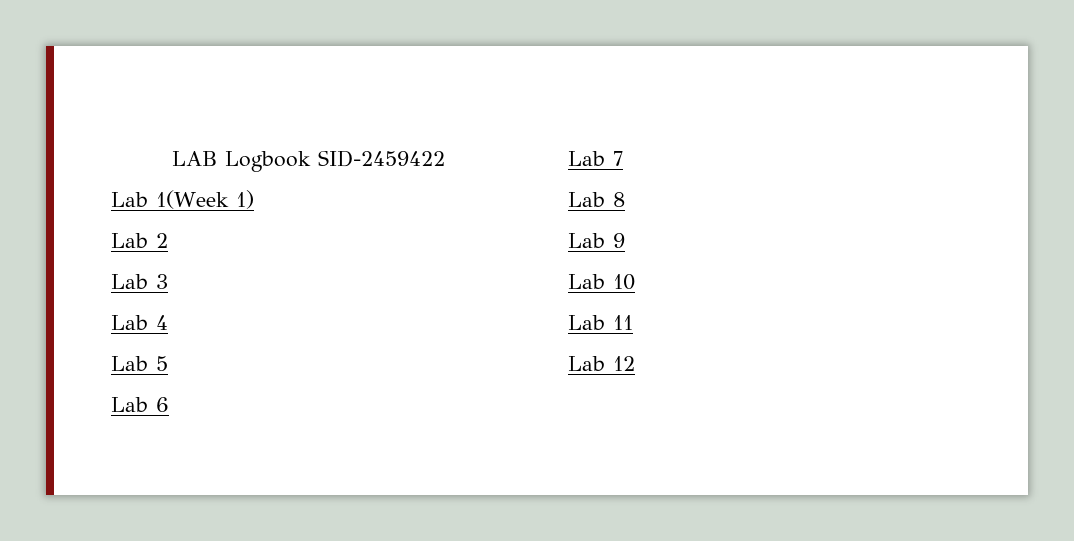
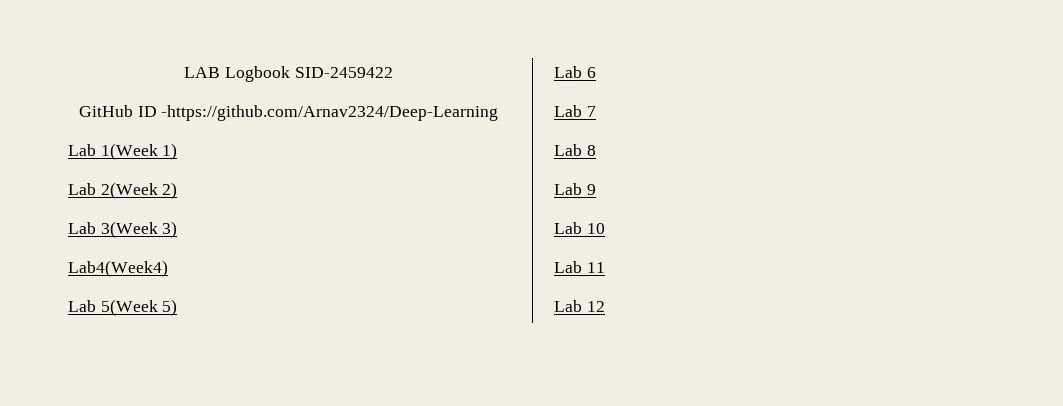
+ GitHub ID -https://github.com/Arnav2324/Deep-Learning
- Lab 2
- Lab 3
- Lab 4
- Lab 5
+ Lab 2(Week 2)
+ Lab 3(Week 3)
+ Lab4(Week4)
+ Lab 5(Week 5)

